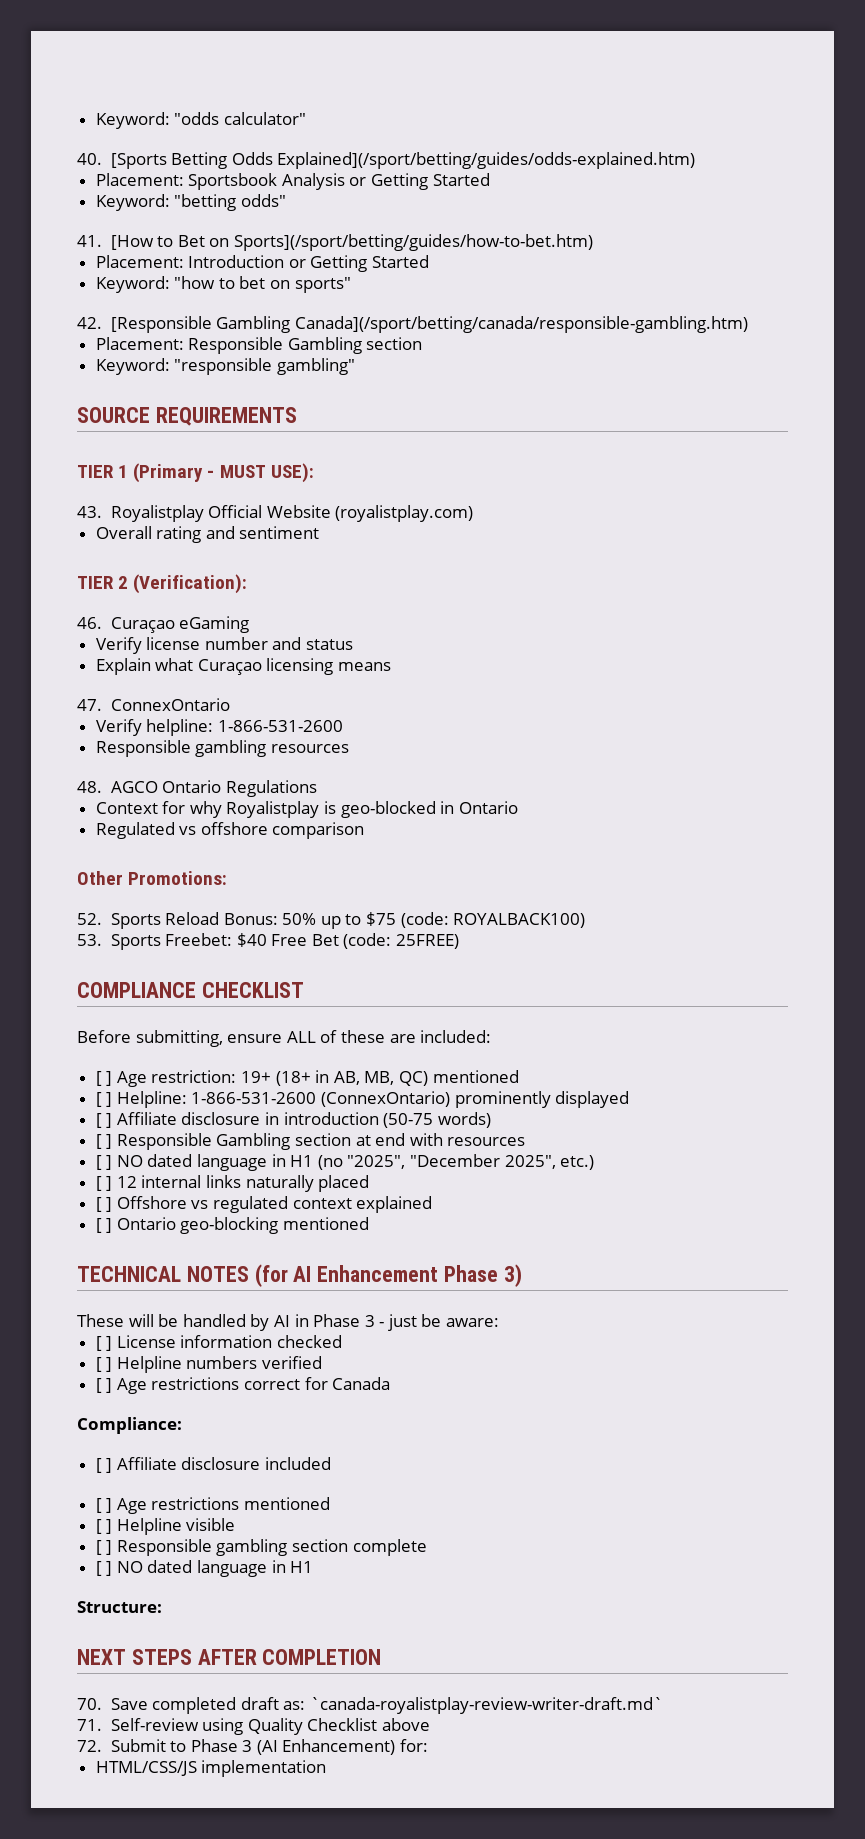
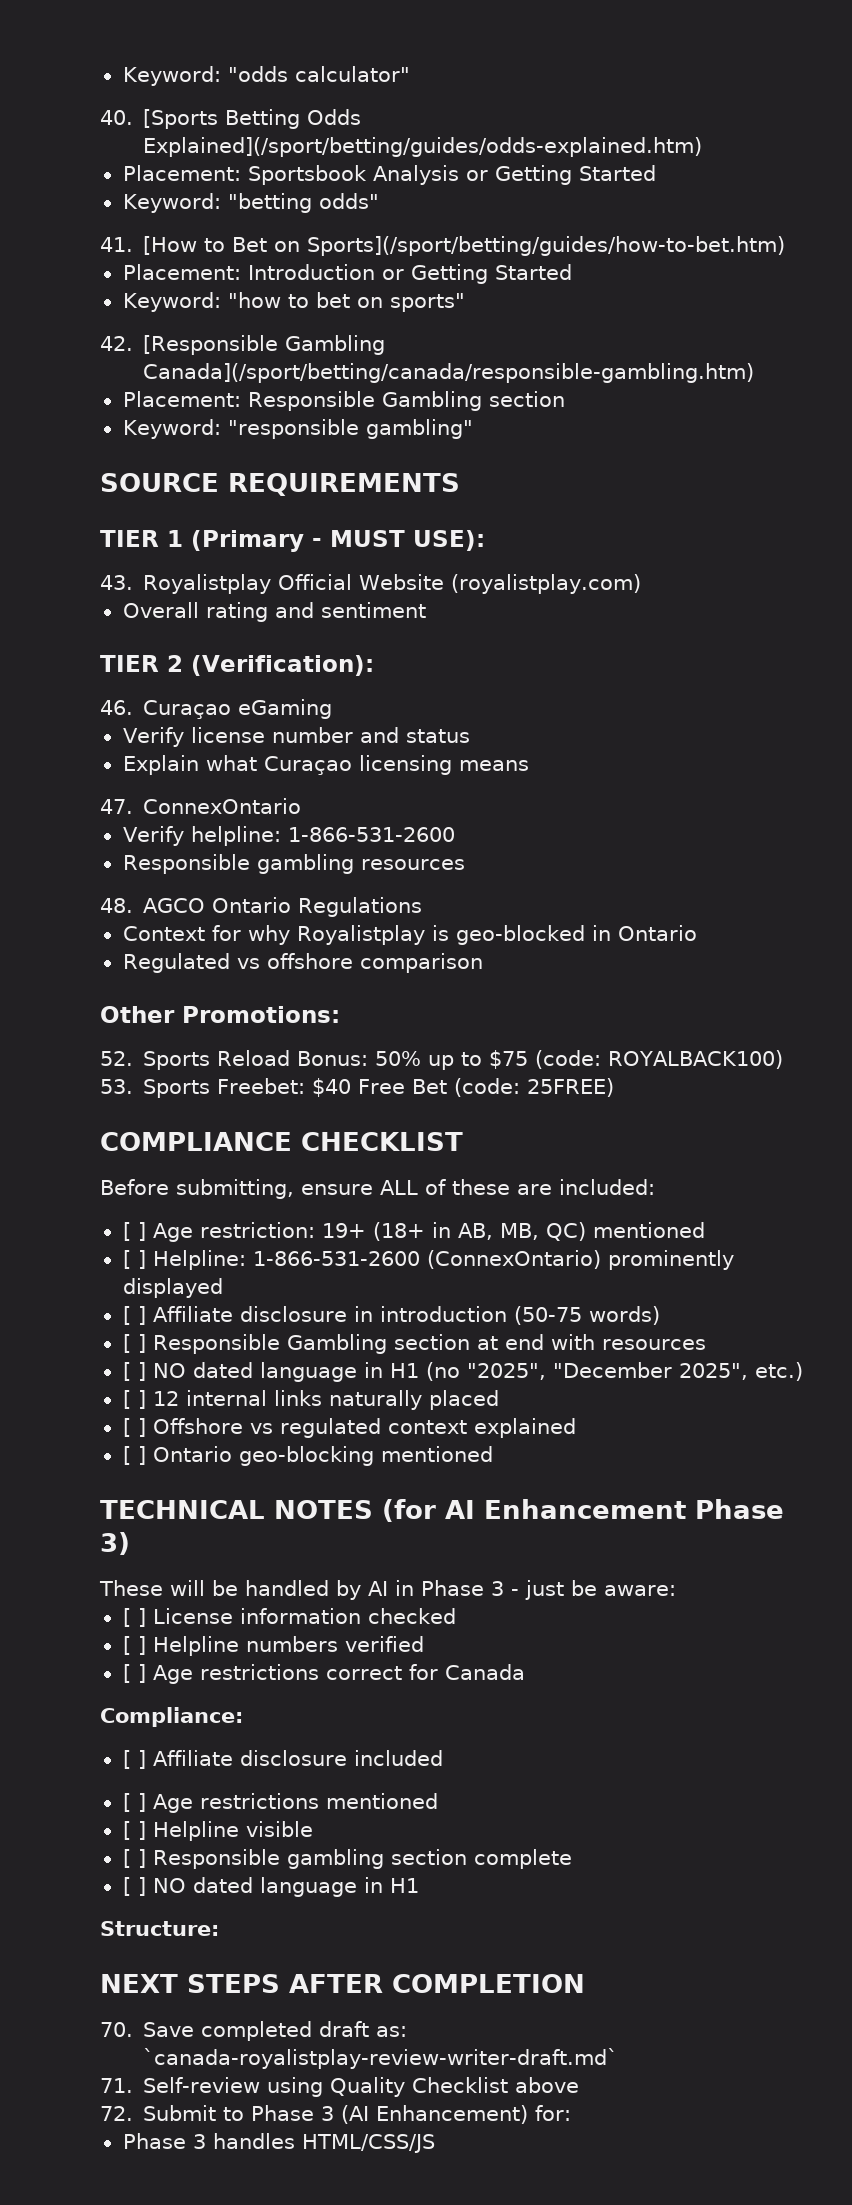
- HTML/CSS/JS implementation
+ Phase 3 handles HTML/CSS/JS

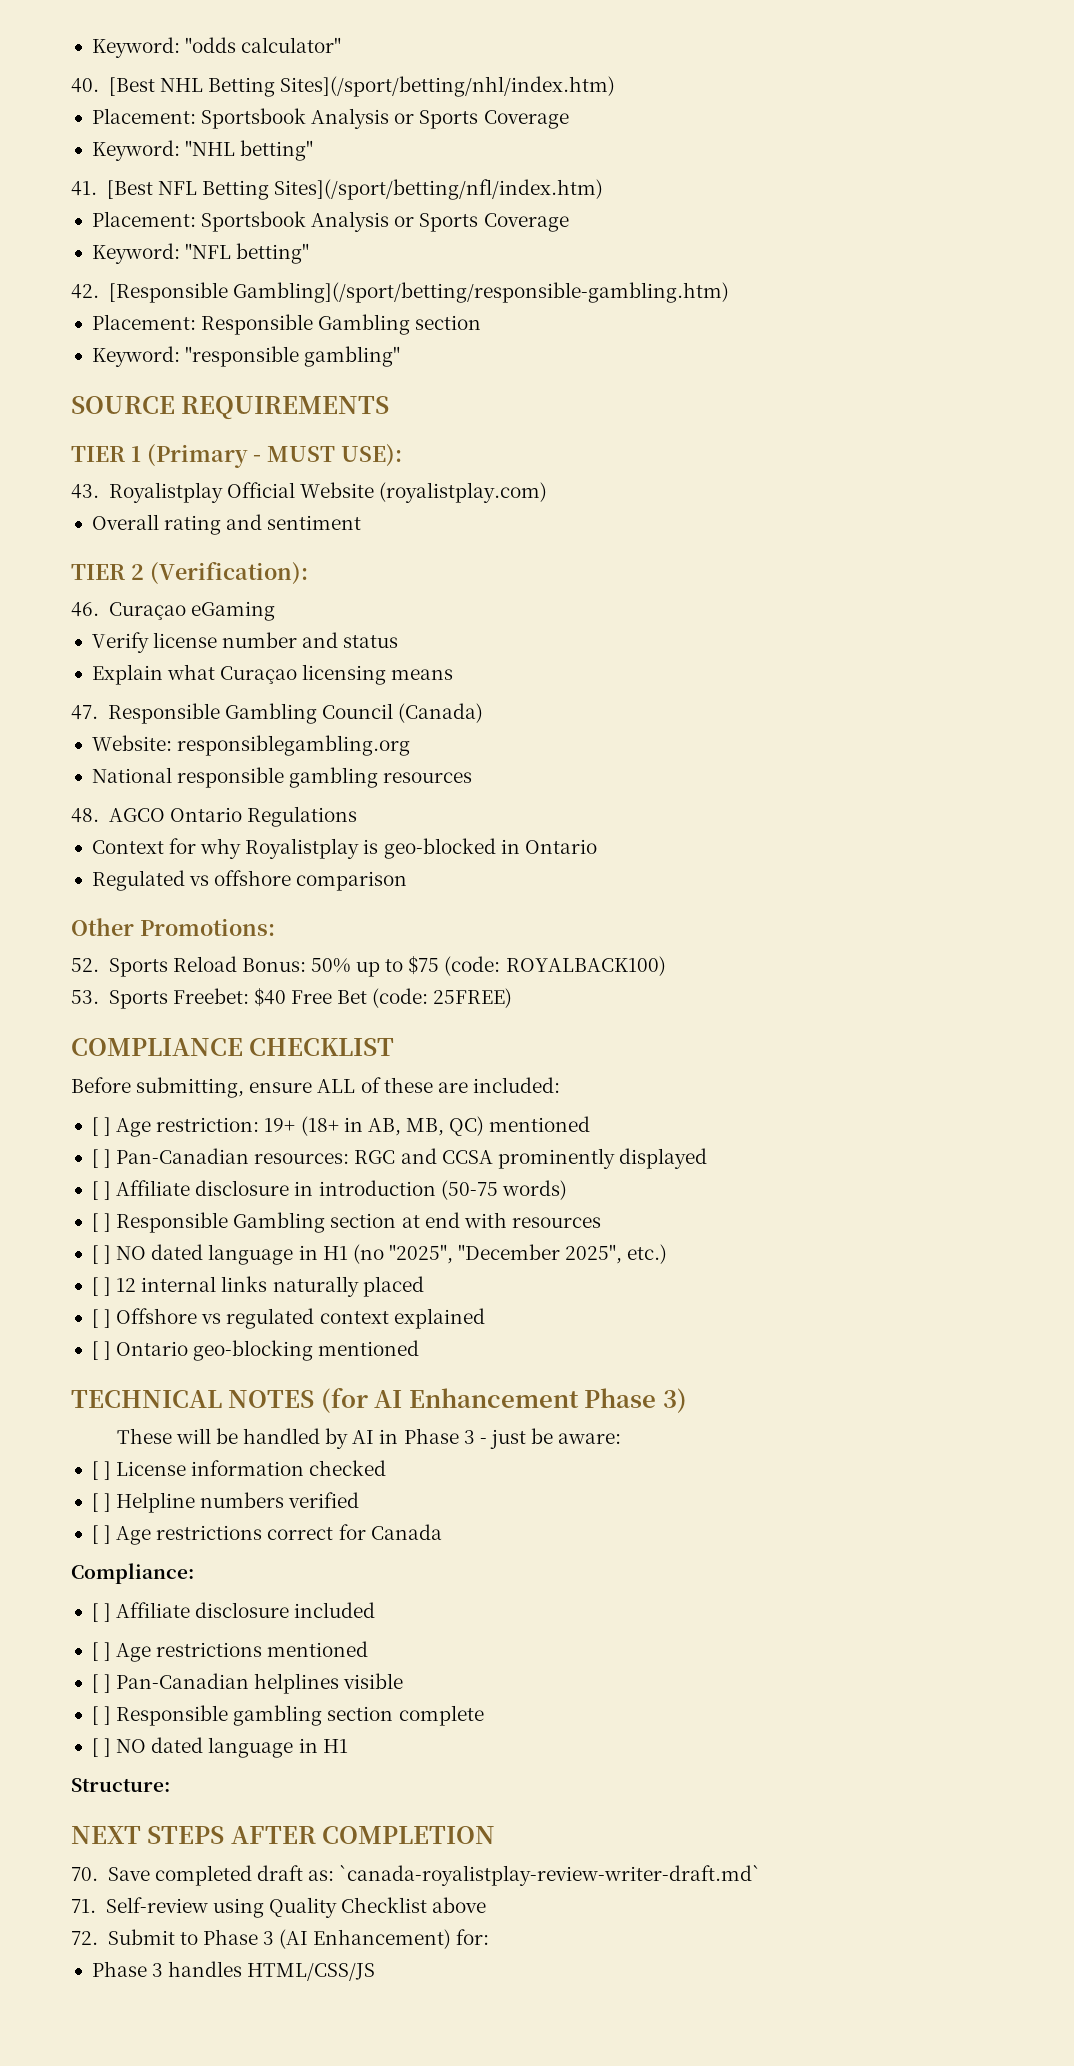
- 40. [Sports Betting Odds Explained](/sport/betting/guides/odds-explained.htm)
- Placement: Sportsbook Analysis or Getting Started
- Keyword: "betting odds"
+ 40. [Best NHL Betting Sites](/sport/betting/nhl/index.htm)
+ Placement: Sportsbook Analysis or Sports Coverage
+ Keyword: "NHL betting"
- 41. [How to Bet on Sports](/sport/betting/guides/how-to-bet.htm)
- Placement: Introduction or Getting Started
- Keyword: "how to bet on sports"
+ 41. [Best NFL Betting Sites](/sport/betting/nfl/index.htm)
+ Placement: Sportsbook Analysis or Sports Coverage
+ Keyword: "NFL betting"
- 42. [Responsible Gambling Canada](/sport/betting/canada/responsible-gambling.htm)
+ 42. [Responsible Gambling](/sport/betting/responsible-gambling.htm)
- 47. ConnexOntario
- Verify helpline: 1-866-531-2600
- Responsible gambling resources
+ 47. Responsible Gambling Council (Canada)
+ Website: responsiblegambling.org
+ National responsible gambling resources
- [ ] Helpline: 1-866-531-2600 (ConnexOntario) prominently displayed
+ [ ] Pan-Canadian resources: RGC and CCSA prominently displayed
- [ ] Helpline visible
+ [ ] Pan-Canadian helplines visible

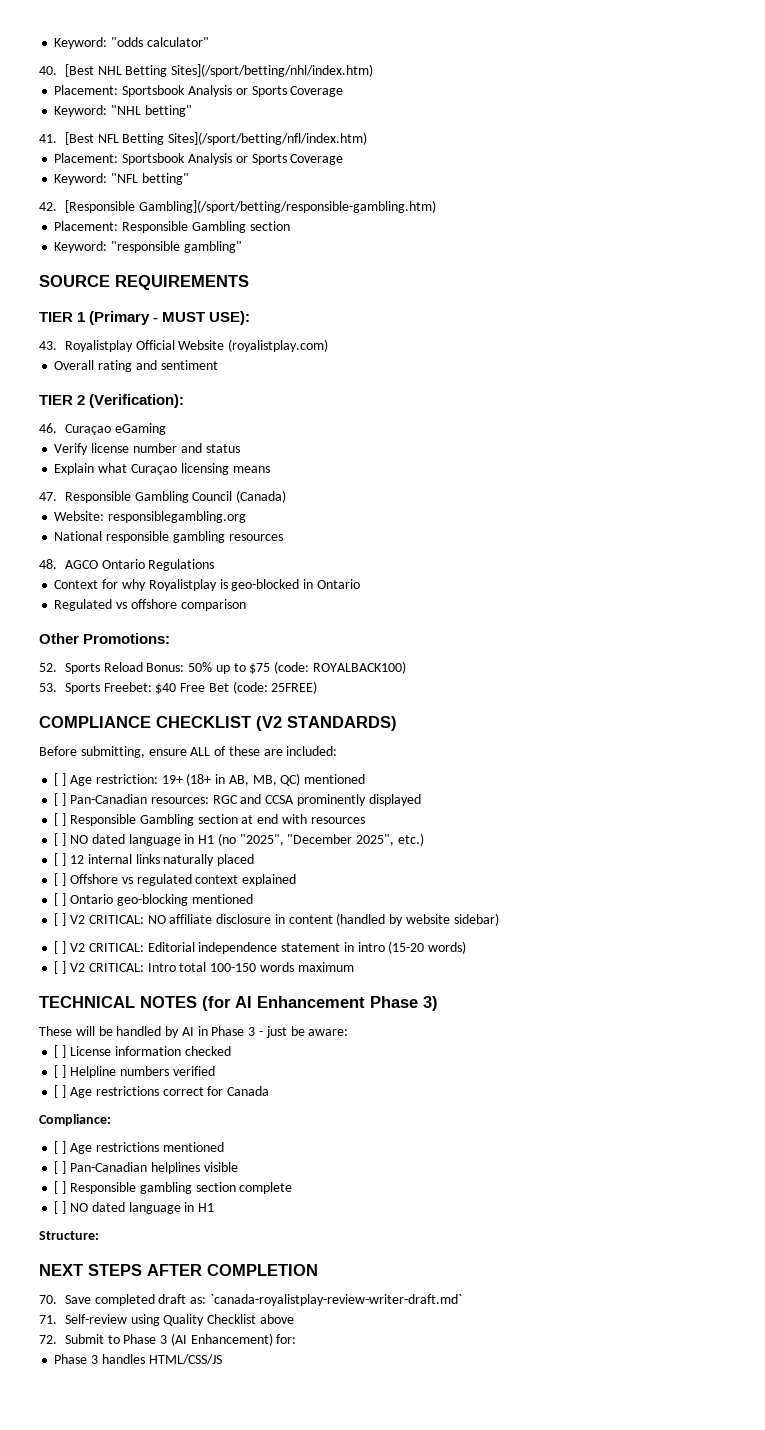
- COMPLIANCE CHECKLIST
+ COMPLIANCE CHECKLIST (V2 STANDARDS)
- [ ] Affiliate disclosure in introduction (50-75 words)
+ [ ] V2 CRITICAL: NO affiliate disclosure in content (handled by website sidebar)
+ [ ] V2 CRITICAL: Editorial independence statement in intro (15-20 words)
+ [ ] V2 CRITICAL: Intro total 100-150 words maximum
- [ ] Affiliate disclosure included

